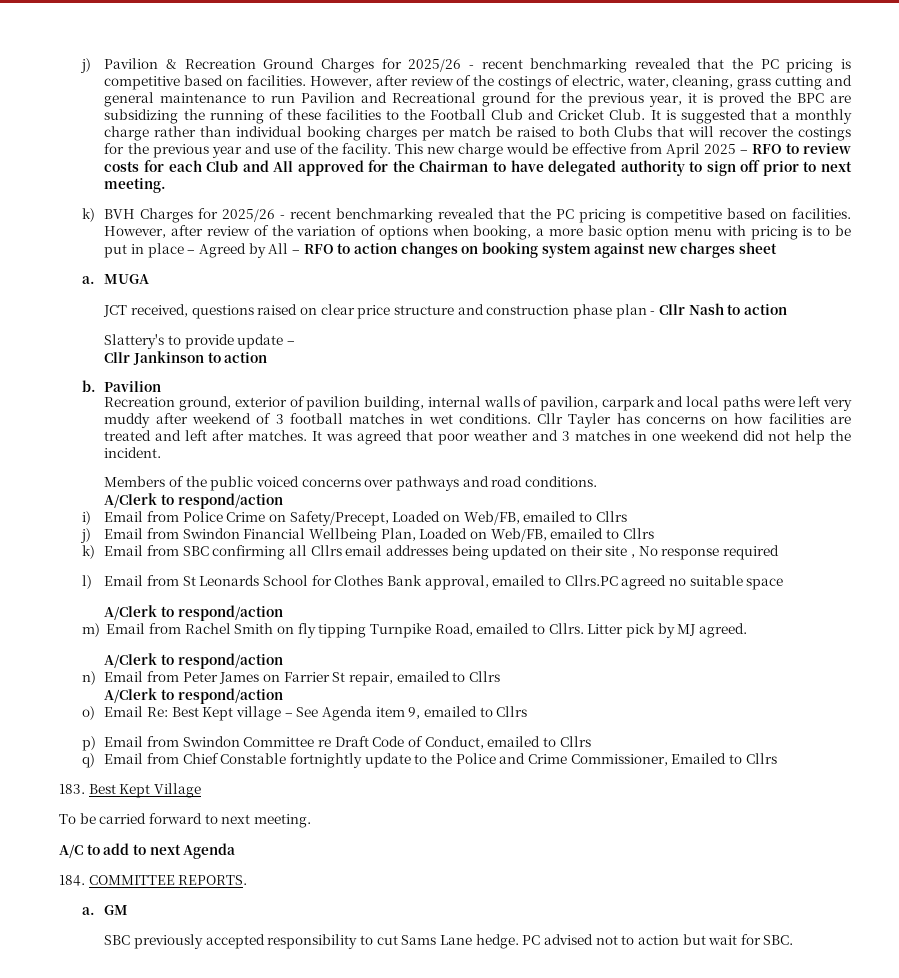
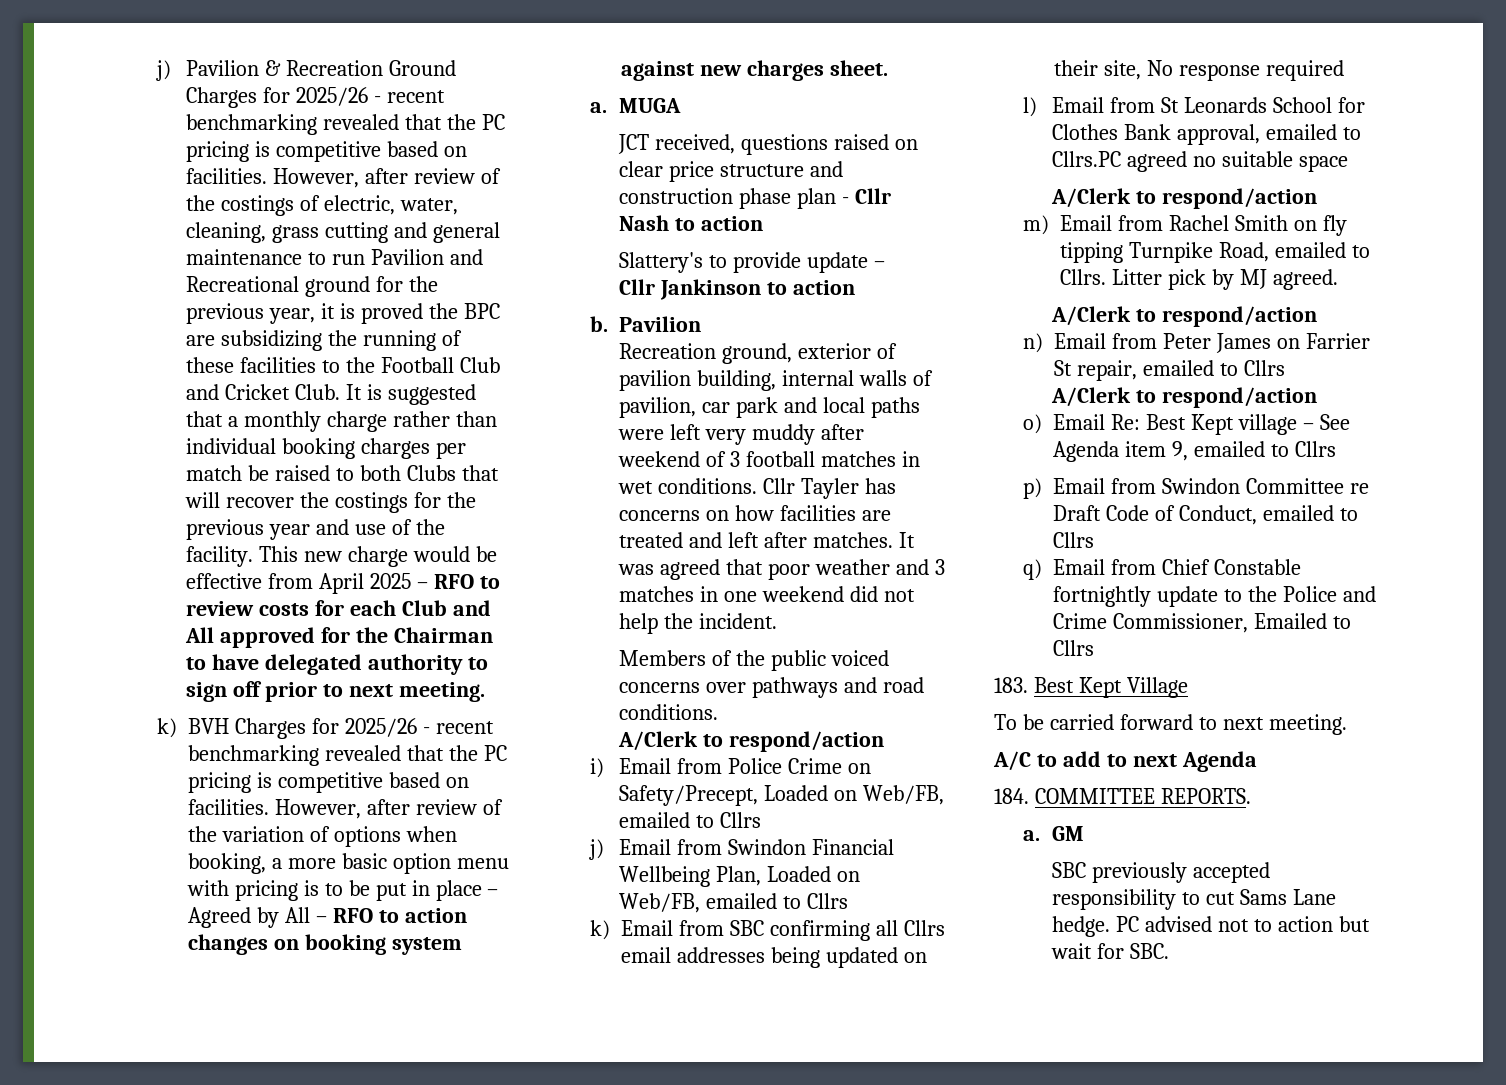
- However, after review of the variation of options when booking, a more basic option menu with pricing is to be put in place – Agreed by All – RFO to action changes on booking system against new charges sheet
+ However, after review of the variation of options when booking, a more basic option menu with pricing is to be put in place – Agreed by All – RFO to action changes on booking system against new charges sheet.
- Recreation ground, exterior of pavilion building, internal walls of pavilion, carpark and local paths were left very muddy after weekend of 3 football matches in wet conditions.
+ Recreation ground, exterior of pavilion building, internal walls of pavilion, car park and local paths were left very muddy after weekend of 3 football matches in wet conditions.
- k) Email from SBC confirming all Cllrs email addresses being updated on their site , No response required
+ k) Email from SBC confirming all Cllrs email addresses being updated on their site, No response required

